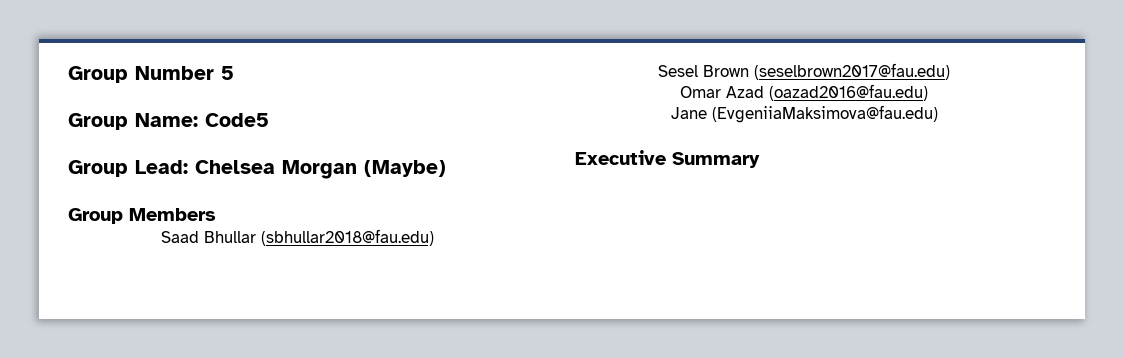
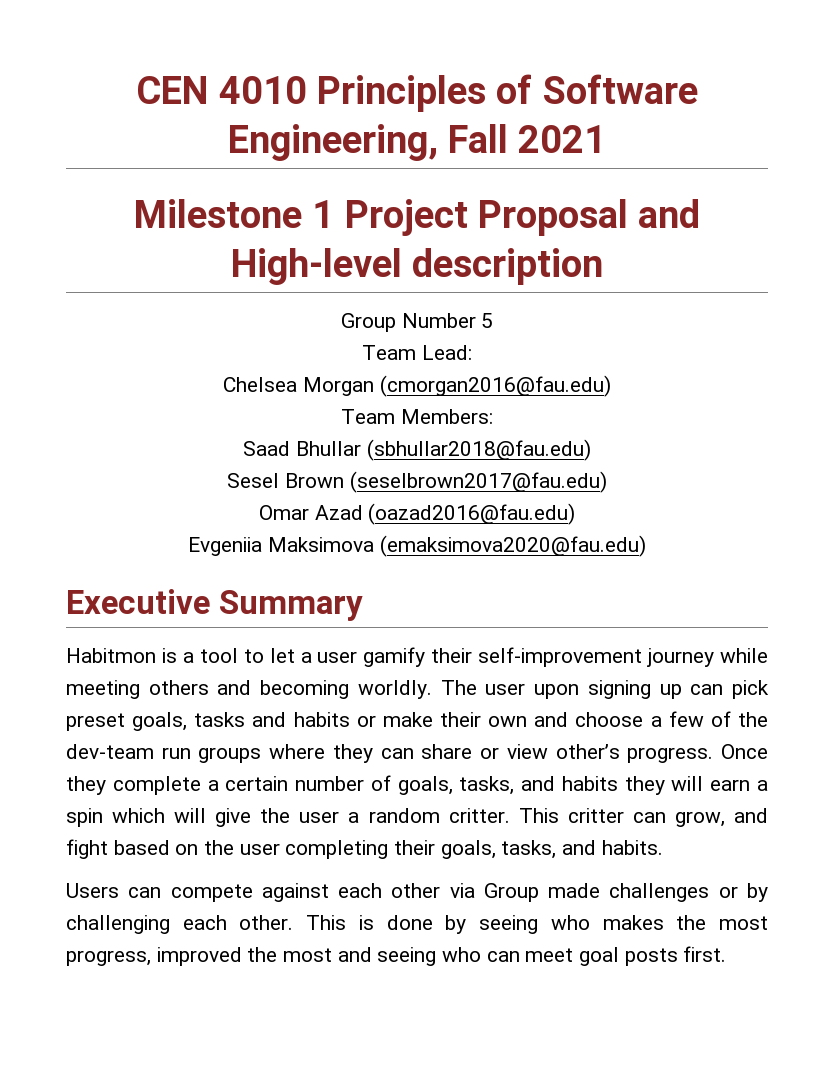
+ CEN 4010 Principles of Software Engineering, Fall 2021
+ Milestone 1 Project Proposal and High-level description
  Group Number 5
- Group Name: Code5
- Group Lead: Chelsea Morgan (Maybe)
- Group Members
+ Team Lead:
+ Chelsea Morgan (cmorgan2016@fau.edu)
+ Team Members:
- Jane (EvgeniiaMaksimova@fau.edu)
+ Evgeniia Maksimova (emaksimova2020@fau.edu)
+ Habitmon is a tool to let a user gamify their self-improvement journey while meeting others and becoming worldly. The user upon signing up can pick preset goals, tasks and habits or make their own and choose a few of the dev-team run groups where they can share or view other’s progress. Once they complete a certain number of goals, tasks, and habits they will earn a spin which will give the user a random critter. This critter can grow, and fight based on the user completing their goals, tasks, and habits.
+ Users can compete against each other via Group made challenges or by challenging each other. This is done by seeing who makes the most progress, improved the most and seeing who can meet goal posts first.

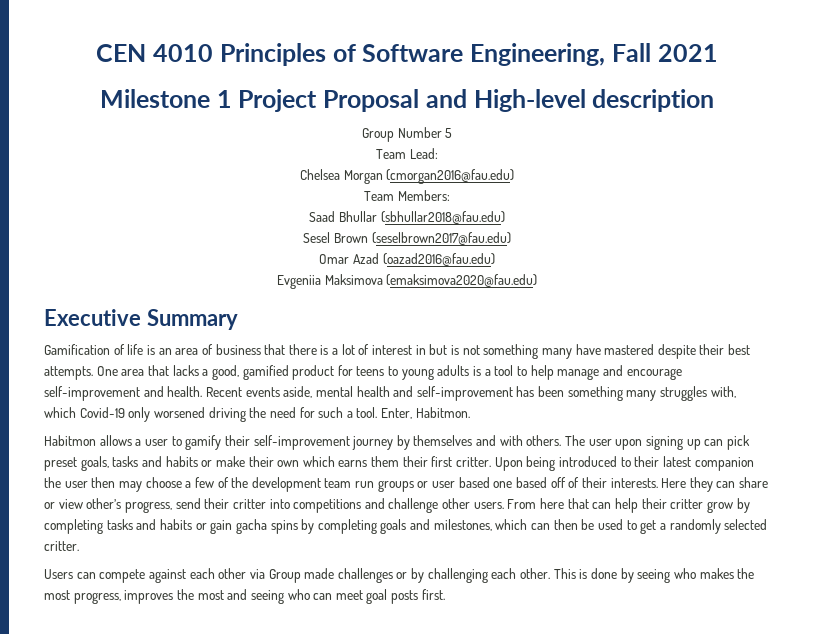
- Habitmon is a tool to let a user gamify their self-improvement journey while meeting others and becoming worldly.
+ Gamification of life is an area of business that there is a lot of interest in but is not something many have mastered despite their best attempts. One area that lacks a good, gamified product for teens to young adults is a tool to help manage and encourage self-improvement and health. Recent events aside, mental health and self-improvement has been something many struggles with, which Covid-19 only worsened driving the need for such a tool. Enter, Habitmon.
+ Habitmon allows a user to gamify their self-improvement journey by themselves and with others.
- The user upon signing up can pick preset goals, tasks and habits or make their own and choose a few of the dev-team run groups where they can share or view other’s progress. Once they complete a certain number of goals, tasks, and habits they will earn a spin which will give the user a random critter. This critter can grow, and fight based on the user completing their goals, tasks, and habits.
+ The user upon signing up can pick preset goals, tasks and habits or make their own which earns them their first critter. Upon being introduced to their latest companion the user then may choose a few of the development team run groups or user based one based off of their interests. Here they can share or view other’s progress, send their critter into competitions and challenge other users. From here that can help their critter grow by completing tasks and habits or gain gacha spins by completing goals and milestones, which can then be used to get a randomly selected critter.
- This is done by seeing who makes the most progress, improved the most and seeing who can meet goal posts first.
+ This is done by seeing who makes the most progress, improves the most and seeing who can meet goal posts first.

